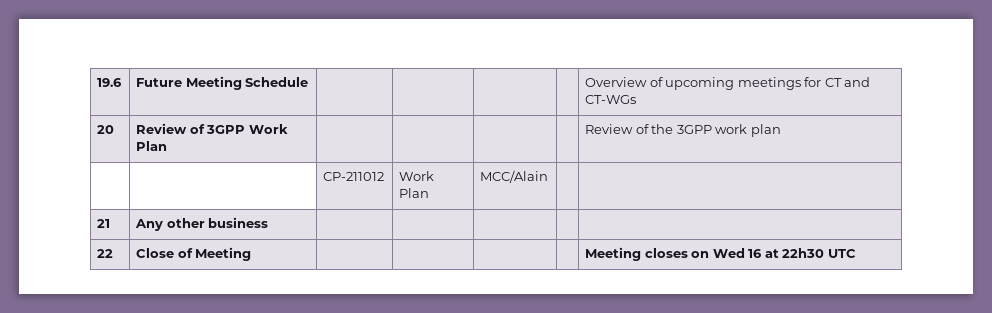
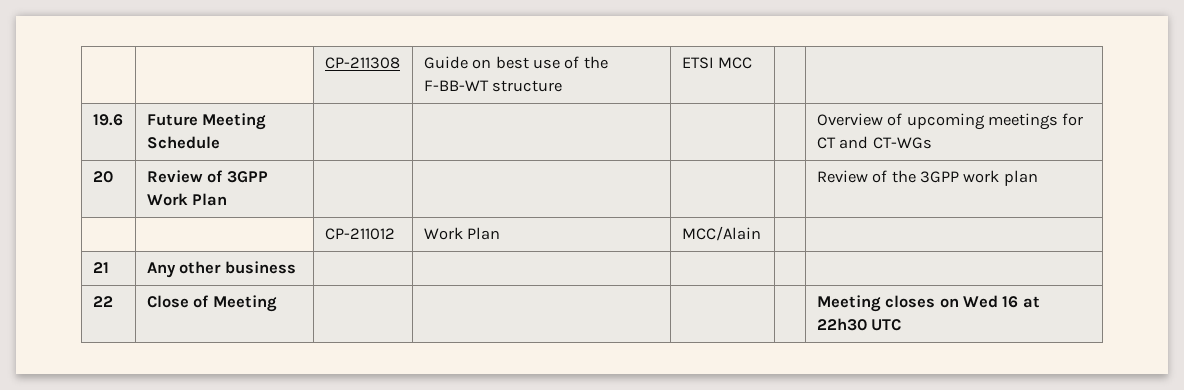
+ | | CP-211308 | Guide on best use of the F-BB-WT structure | ETSI MCC | |

